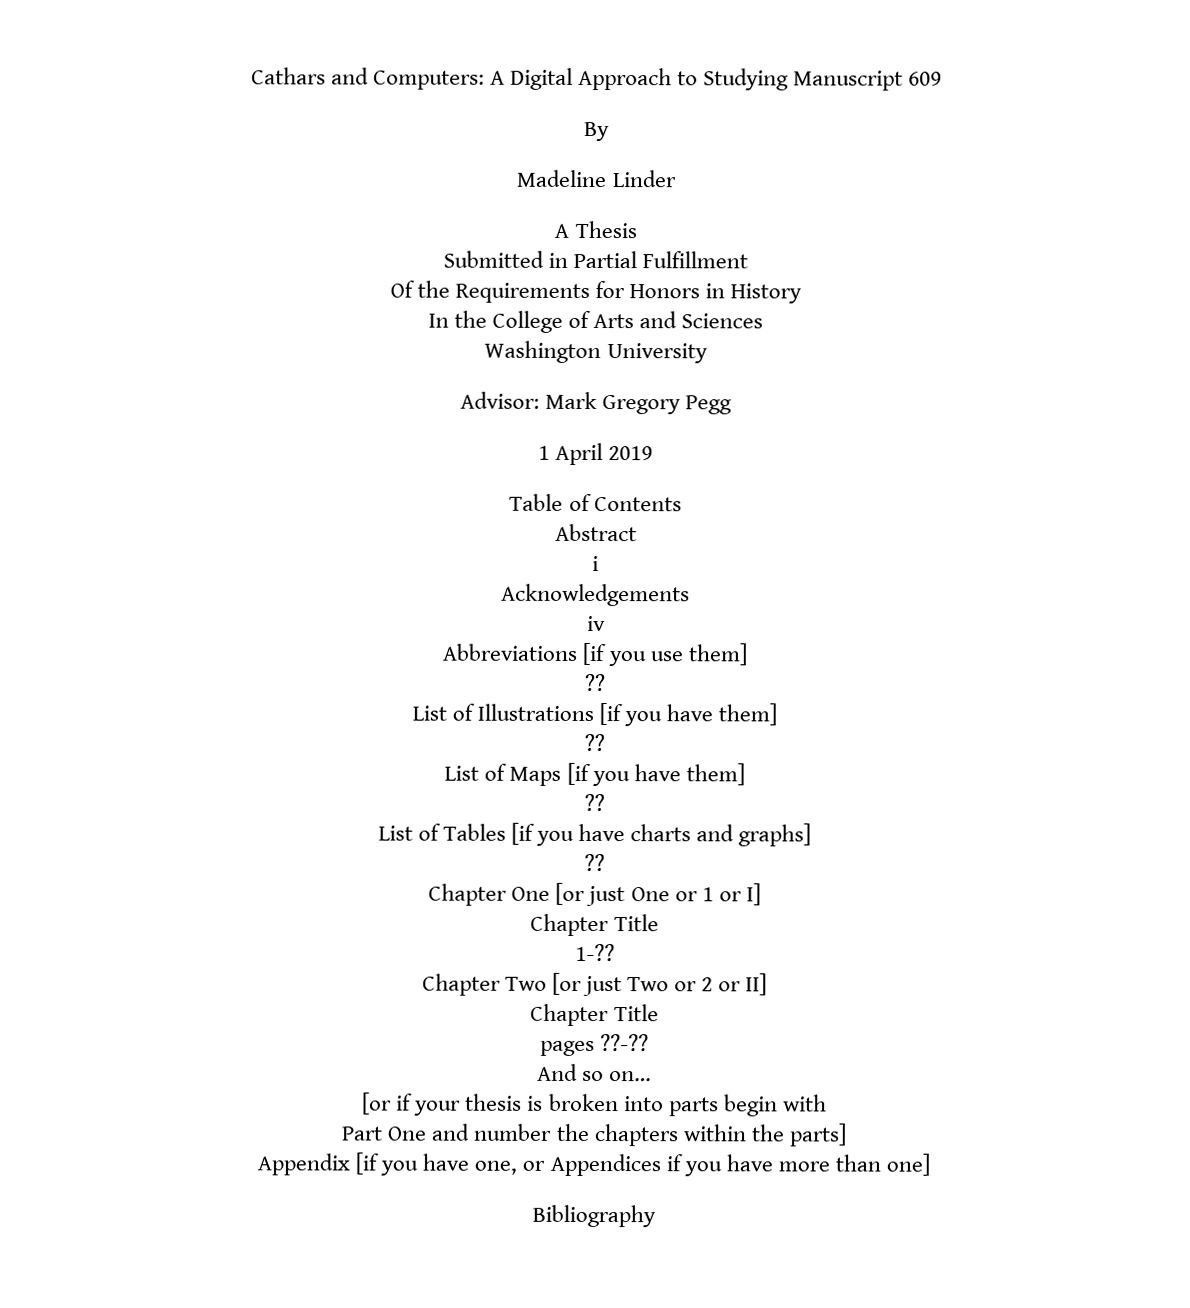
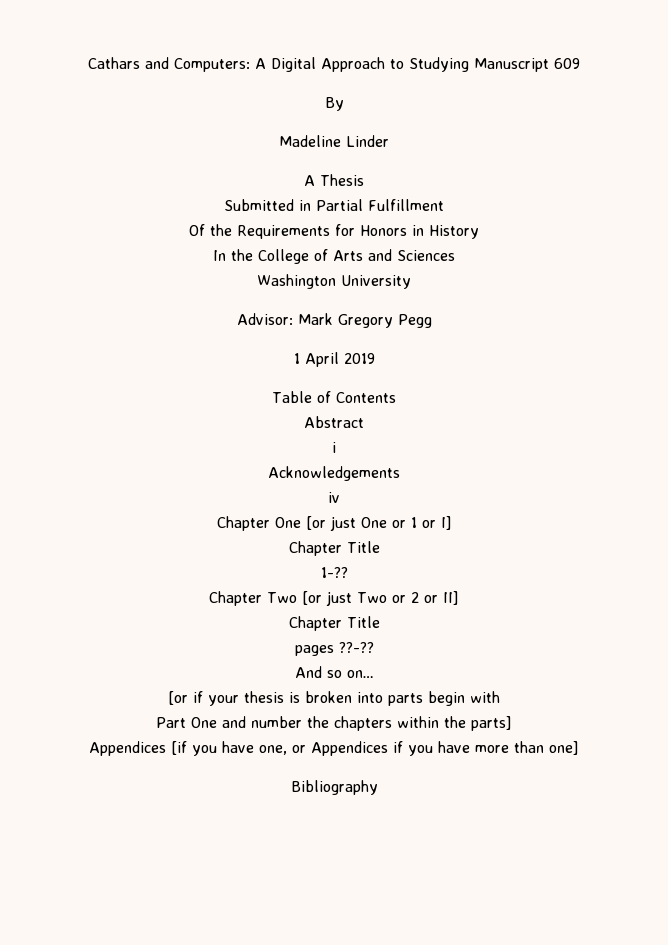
- Abbreviations [if you use them]
- ??
- List of Illustrations [if you have them]
- ??
- List of Maps [if you have them]
- ??
- List of Tables [if you have charts and graphs]
- ??
- Appendix [if you have one, or Appendices if you have more than one]
+ Appendices [if you have one, or Appendices if you have more than one]

